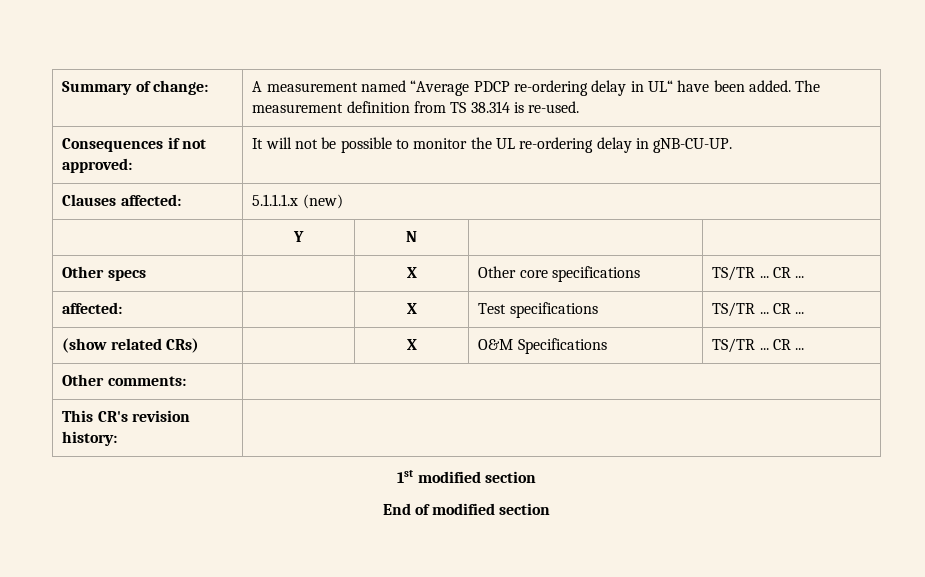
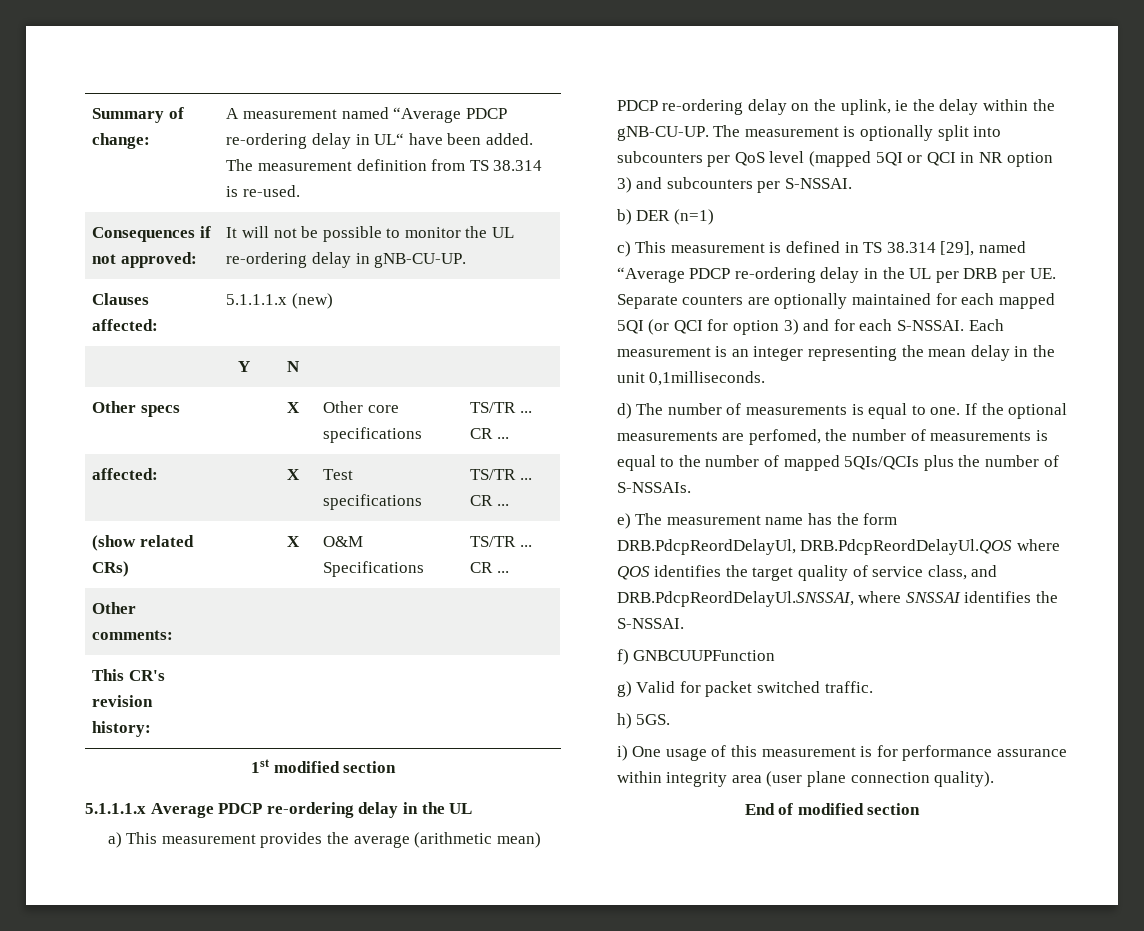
+ 5.1.1.1.x Average PDCP re-ordering delay in the UL
+ a) This measurement provides the average (arithmetic mean) PDCP re-ordering delay on the uplink, ie the delay within the gNB-CU-UP. The measurement is optionally split into subcounters per QoS level (mapped 5QI or QCI in NR option 3) and subcounters per S-NSSAI.
+ b) DER (n=1)
+ c) This measurement is defined in TS 38.314 [29], named “Average PDCP re-ordering delay in the UL per DRB per UE. Separate counters are optionally maintained for each mapped 5QI (or QCI for option 3) and for each S-NSSAI. Each measurement is an integer representing the mean delay in the unit 0,1milliseconds.
+ d) The number of measurements is equal to one. If the optional measurements are perfomed, the number of measurements is equal to the number of mapped 5QIs/QCIs plus the number of S-NSSAIs.
+ e) The measurement name has the form DRB.PdcpReordDelayUl, DRB.PdcpReordDelayUl.QOS where QOS identifies the target quality of service class, and DRB.PdcpReordDelayUl.SNSSAI, where SNSSAI identifies the S-NSSAI.
+ f) GNBCUUPFunction
+ g) Valid for packet switched traffic.
+ h) 5GS.
+ i) One usage of this measurement is for performance assurance within integrity area (user plane connection quality).

